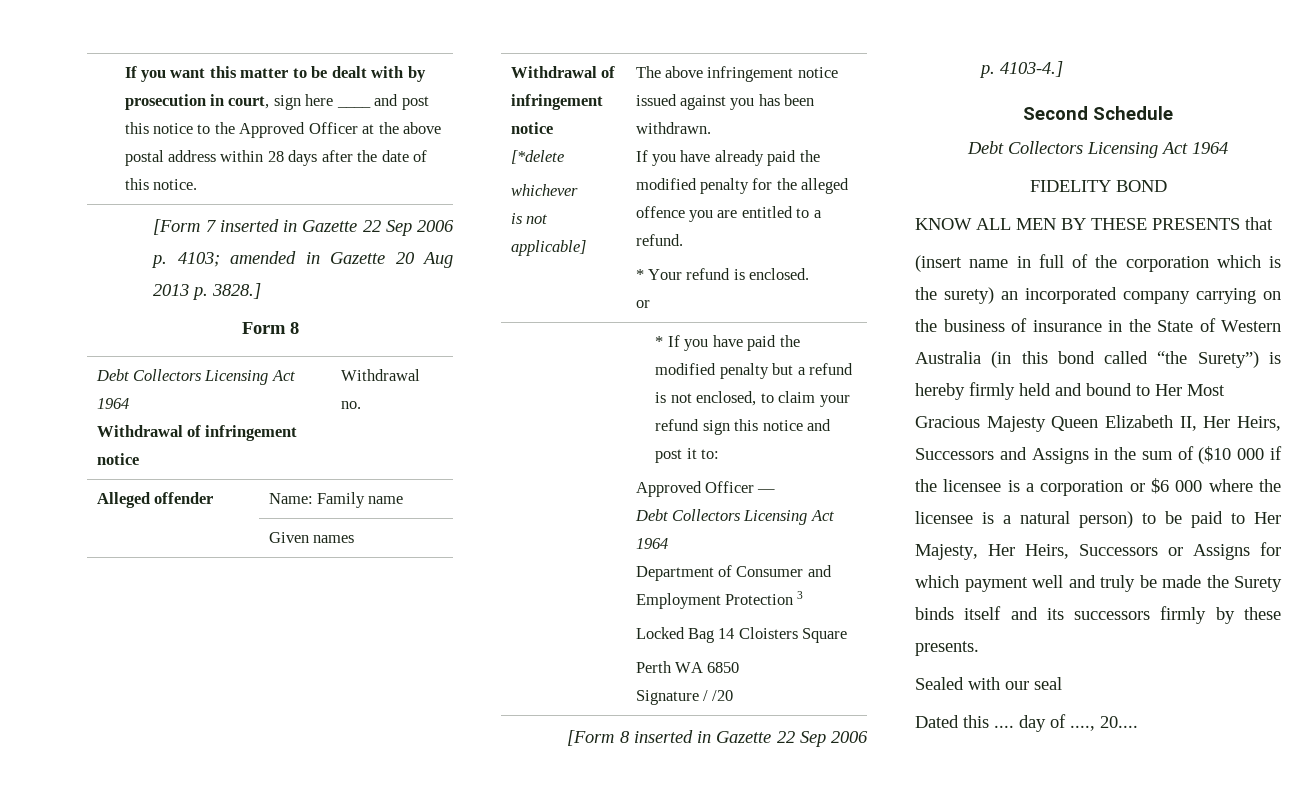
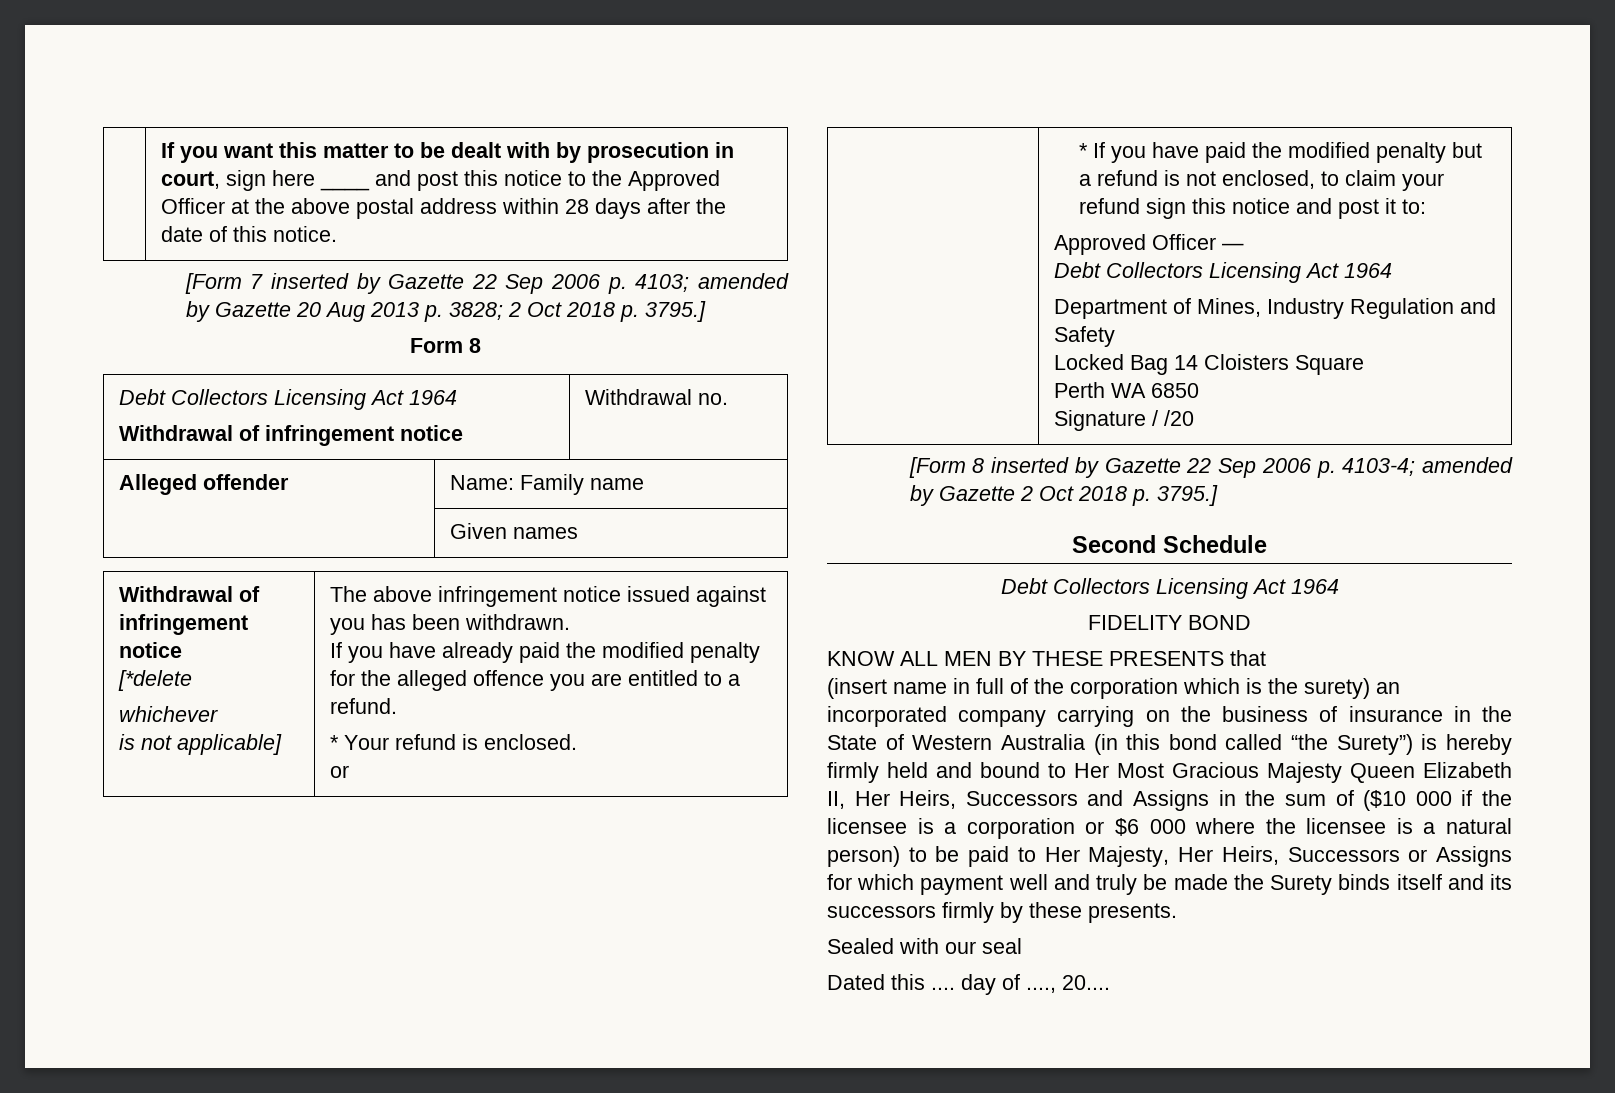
- [Form 7 inserted in Gazette 22 Sep 2006 p. 4103; amended in Gazette 20 Aug 2013 p. 3828.]
+ [Form 7 inserted by Gazette 22 Sep 2006 p. 4103; amended by Gazette 20 Aug 2013 p. 3828; 2 Oct 2018 p. 3795.]
- Department of Consumer and Employment Protection 3
+ Department of Mines, Industry Regulation and Safety
- [Form 8 inserted in Gazette 22 Sep 2006 p. 4103-4.]
+ [Form 8 inserted by Gazette 22 Sep 2006 p. 4103-4; amended by Gazette 2 Oct 2018 p. 3795.]

